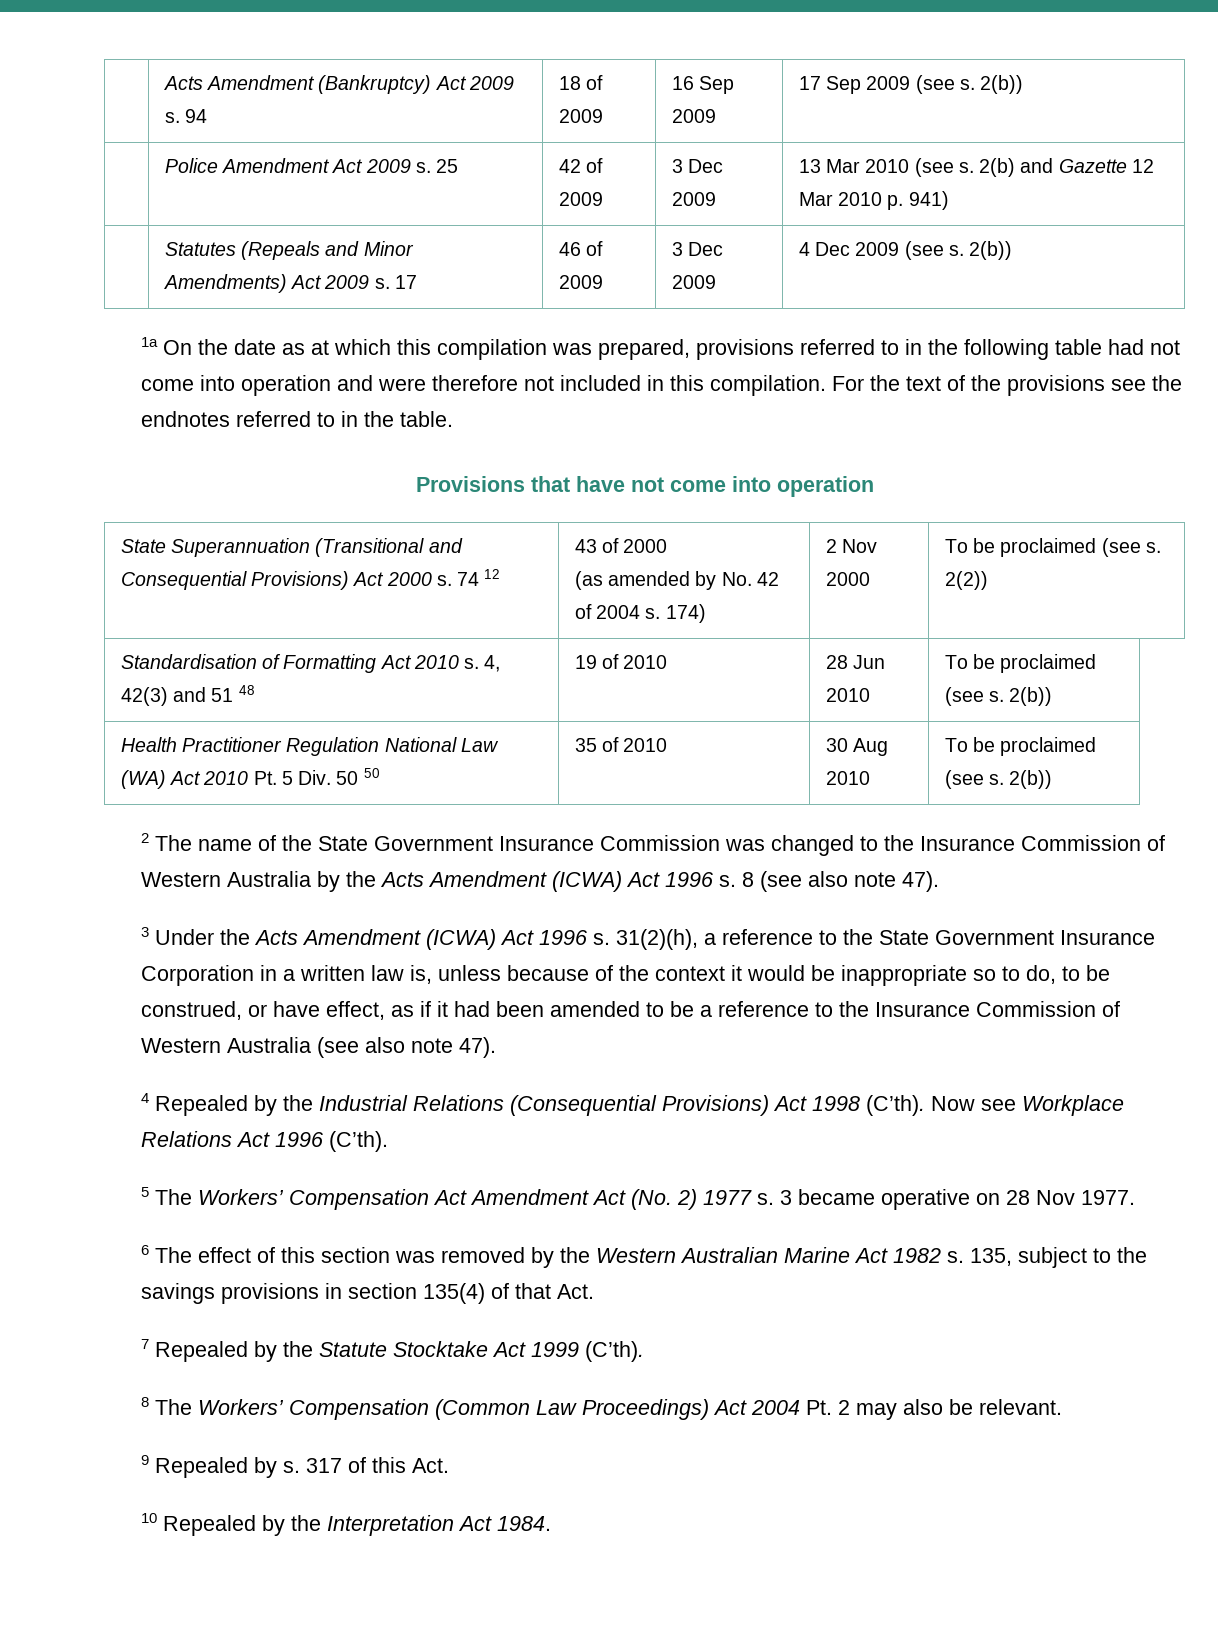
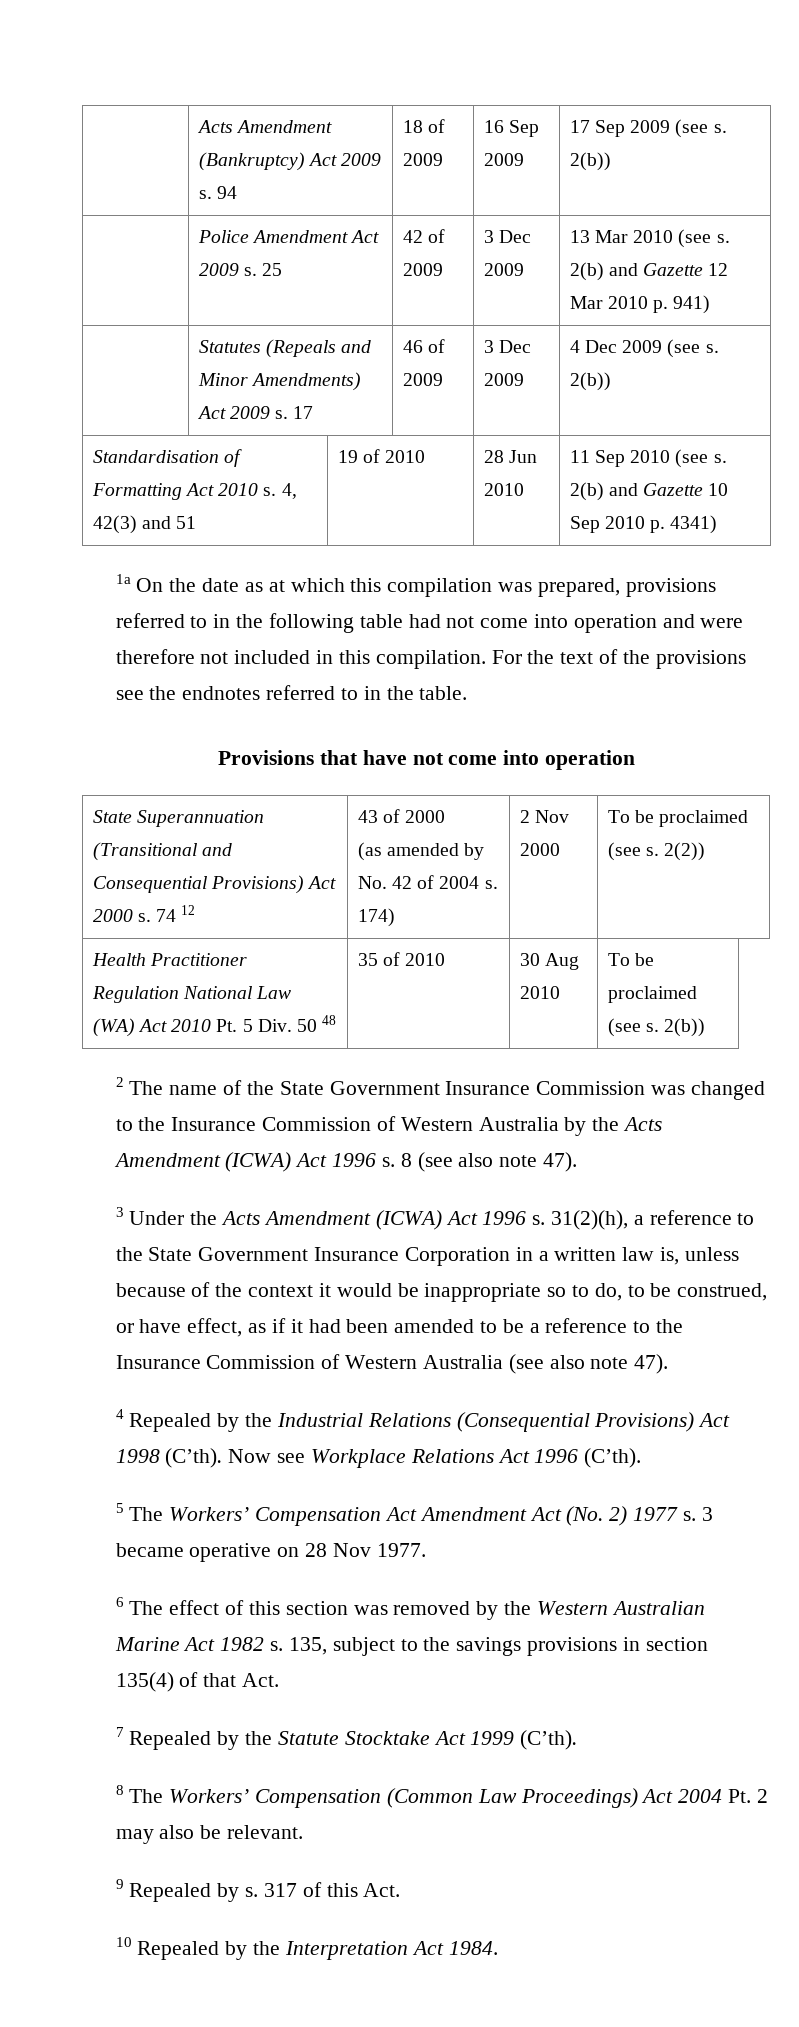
+ Standardisation of Formatting Act 2010 s. 4, 42(3) and 51 | 19 of 2010 | 28 Jun 2010 | 11 Sep 2010 (see s. 2(b) and Gazette 10 Sep 2010 p. 4341)
- Standardisation of Formatting Act 2010 s. 4, 42(3) and 51 48 | 19 of 2010 | 28 Jun 2010 | To be proclaimed (see s. 2(b))
- Health Practitioner Regulation National Law (WA) Act 2010 Pt. 5 Div. 50 50 | 35 of 2010 | 30 Aug 2010 | To be proclaimed (see s. 2(b))
+ Health Practitioner Regulation National Law (WA) Act 2010 Pt. 5 Div. 50 48 | 35 of 2010 | 30 Aug 2010 | To be proclaimed (see s. 2(b))

